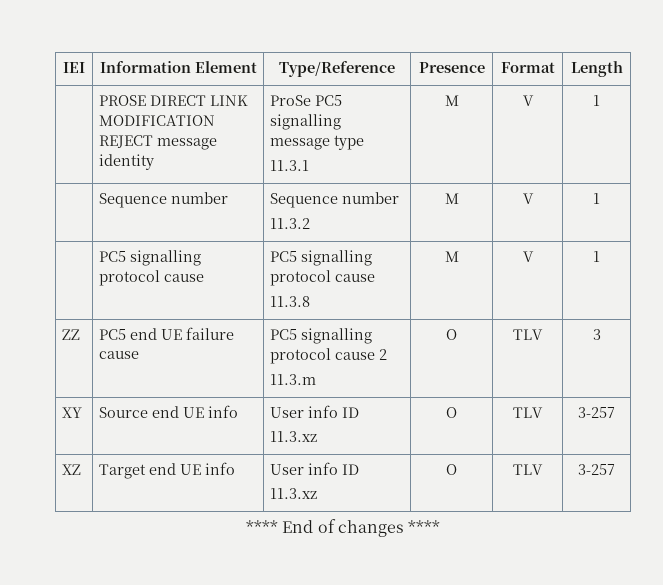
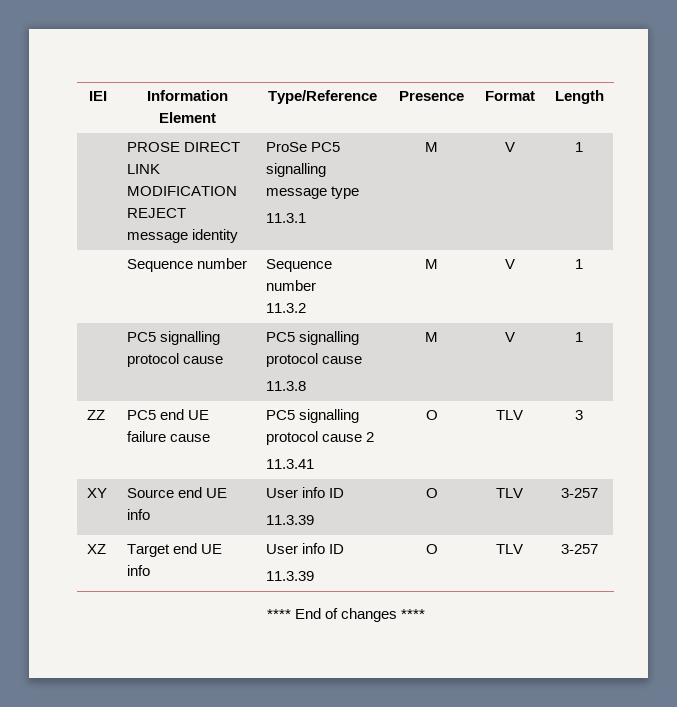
  ZZ | PC5 end UE failure cause | PC5 signalling protocol cause 2
- 11.3.m | O | TLV | 3
+ 11.3.41 | O | TLV | 3
  XY | Source end UE info | User info ID
- 11.3.xz | O | TLV | 3-257
+ 11.3.39 | O | TLV | 3-257
  XZ | Target end UE info | User info ID
- 11.3.xz | O | TLV | 3-257
+ 11.3.39 | O | TLV | 3-257

